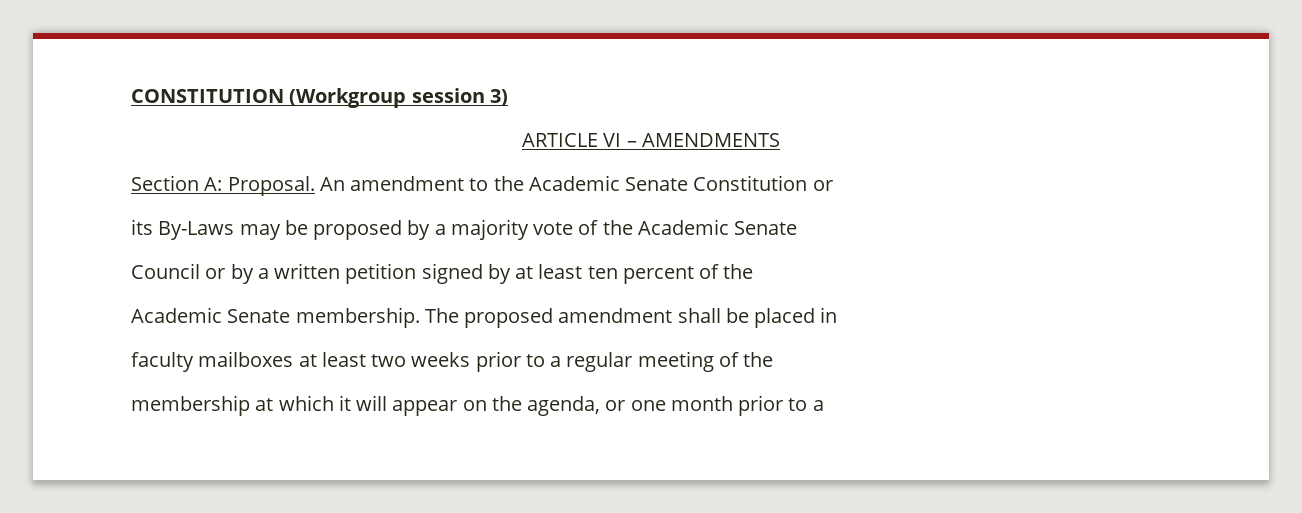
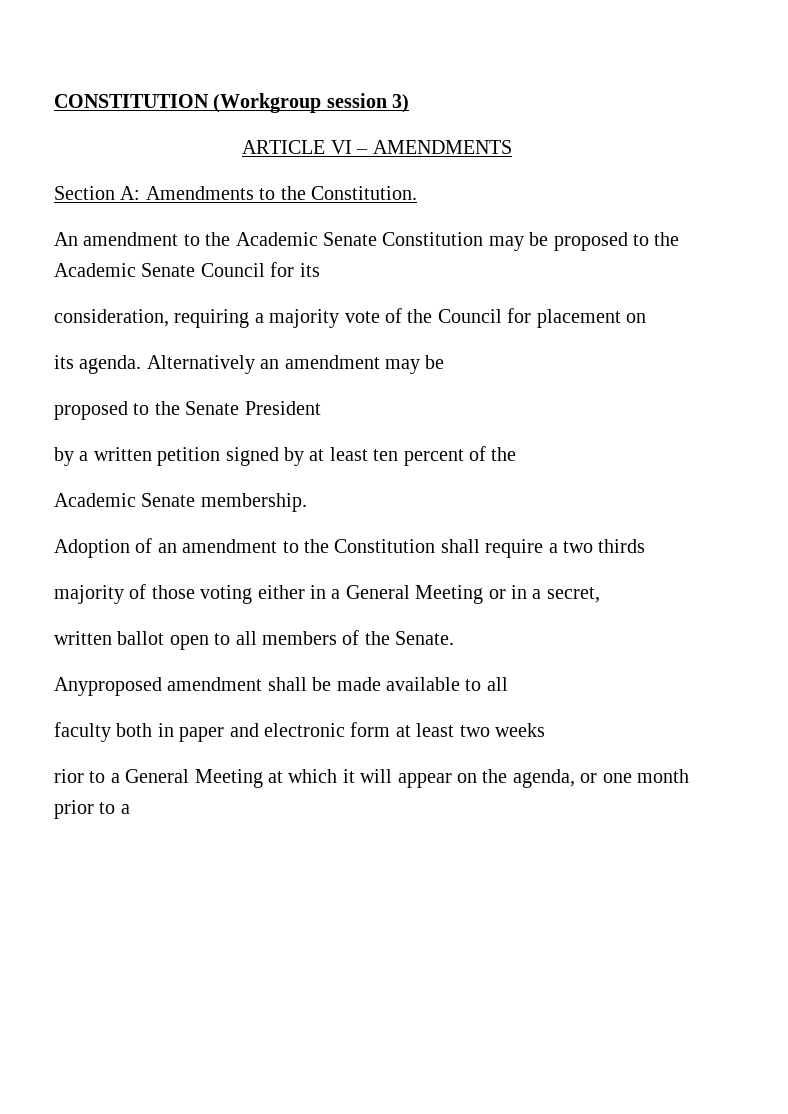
- Section A: Proposal. An amendment to the Academic Senate Constitution or
- its By-Laws may be proposed by a majority vote of the Academic Senate
- Council or by a written petition signed by at least ten percent of the
+ Section A: Amendments to the Constitution.
+ An amendment to the Academic Senate Constitution may be proposed to the Academic Senate Council for its
+ consideration, requiring a majority vote of the Council for placement on
+ its agenda. Alternatively an amendment may be
+ proposed to the Senate President
+ by a written petition signed by at least ten percent of the
- Academic Senate membership. The proposed amendment shall be placed in
- faculty mailboxes at least two weeks prior to a regular meeting of the
- membership at which it will appear on the agenda, or one month prior to a
+ Academic Senate membership.
+ Adoption of an amendment to the Constitution shall require a two thirds
+ majority of those voting either in a General Meeting or in a secret,
+ written ballot open to all members of the Senate.
+ Anyproposed amendment shall be made available to all
+ faculty both in paper and electronic form at least two weeks
+ rior to a General Meeting at which it will appear on the agenda, or one month prior to a

